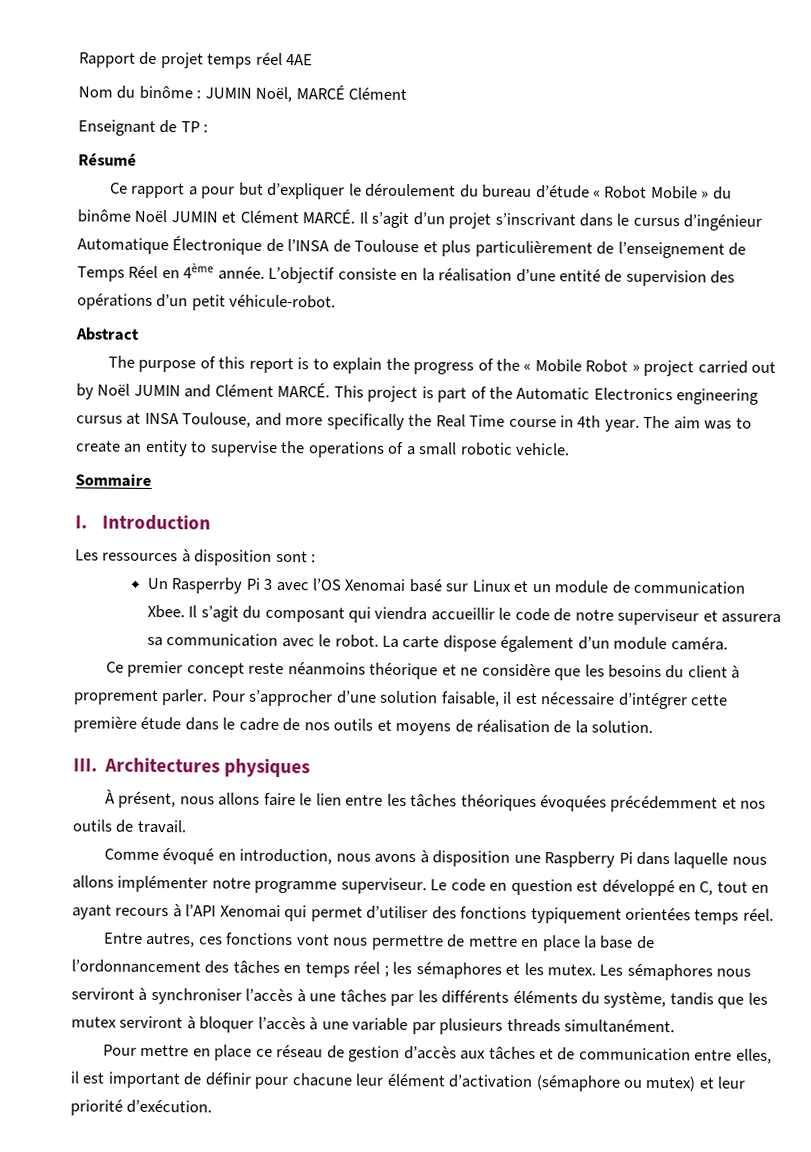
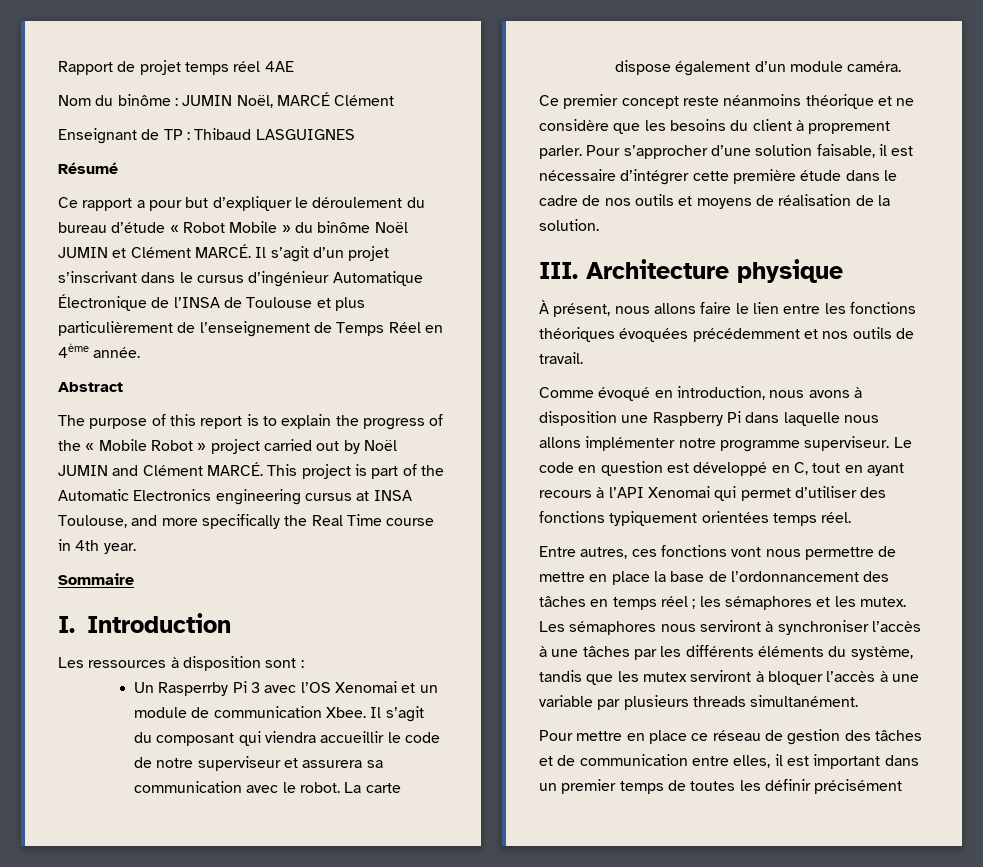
- Enseignant de TP :
+ Enseignant de TP : Thibaud LASGUIGNES
- L’objectif consiste en la réalisation d’une entité de supervision des opérations d’un petit véhicule-robot.
- The aim was to create an entity to supervise the operations of a small robotic vehicle.
- Un Rasperrby Pi 3 avec l’OS Xenomai basé sur Linux et un module de communication Xbee.
+ Un Rasperrby Pi 3 avec l’OS Xenomai et un module de communication Xbee.
- III. Architectures physiques
+ III. Architecture physique
- À présent, nous allons faire le lien entre les tâches théoriques évoquées précédemment et nos outils de travail.
+ À présent, nous allons faire le lien entre les fonctions théoriques évoquées précédemment et nos outils de travail.
- Pour mettre en place ce réseau de gestion d’accès aux tâches et de communication entre elles, il est important de définir pour chacune leur élément d’activation (sémaphore ou mutex) et leur priorité d’exécution.
+ Pour mettre en place ce réseau de gestion des tâches et de communication entre elles, il est important dans un premier temps de toutes les définir précisément

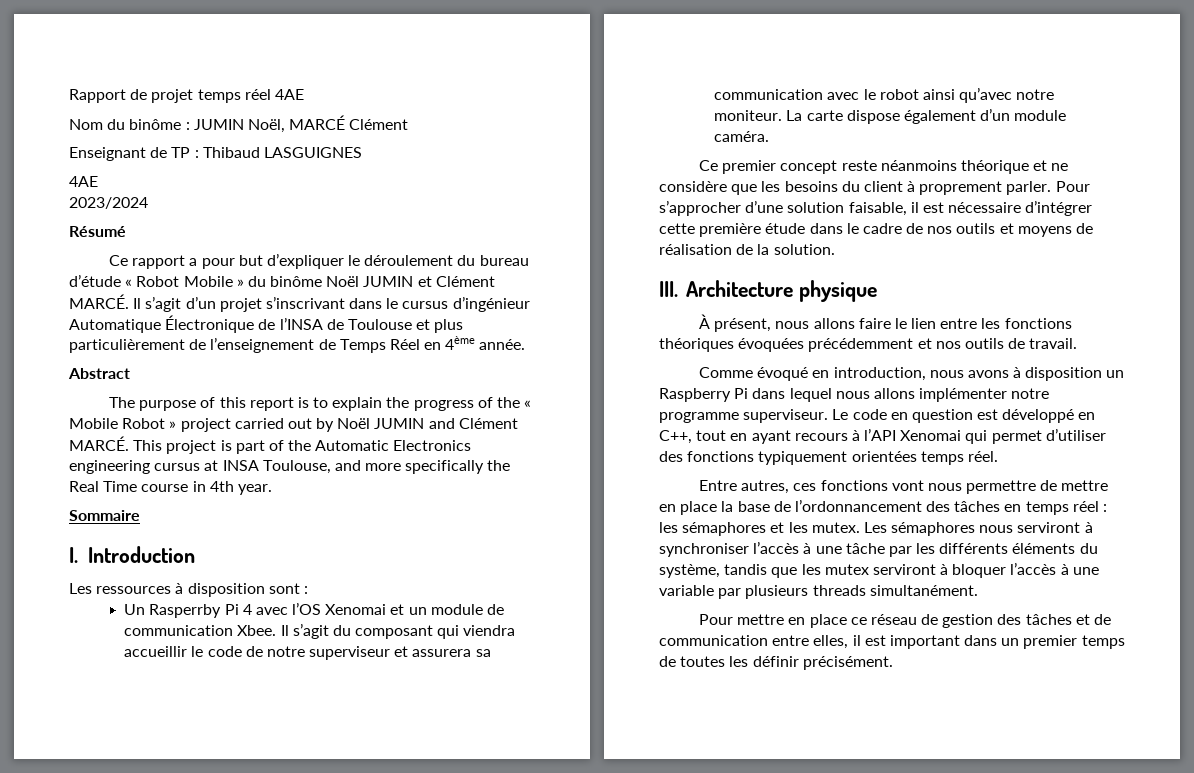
  Enseignant de TP : Thibaud LASGUIGNES
+ 4AE
+ 2023/2024
- Un Rasperrby Pi 3 avec l’OS Xenomai et un module de communication Xbee.
+ Un Rasperrby Pi 4 avec l’OS Xenomai et un module de communication Xbee.
- Il s’agit du composant qui viendra accueillir le code de notre superviseur et assurera sa communication avec le robot.
+ Il s’agit du composant qui viendra accueillir le code de notre superviseur et assurera sa communication avec le robot ainsi qu’avec notre moniteur.
- Comme évoqué en introduction, nous avons à disposition une Raspberry Pi dans laquelle nous allons implémenter notre programme superviseur.
+ Comme évoqué en introduction, nous avons à disposition un Raspberry Pi dans lequel nous allons implémenter notre programme superviseur.
- Le code en question est développé en C, tout en ayant recours à l’API Xenomai qui permet d’utiliser des fonctions typiquement orientées temps réel.
+ Le code en question est développé en C++, tout en ayant recours à l’API Xenomai qui permet d’utiliser des fonctions typiquement orientées temps réel.
- Entre autres, ces fonctions vont nous permettre de mettre en place la base de l’ordonnancement des tâches en temps réel ; les sémaphores et les mutex.
+ Entre autres, ces fonctions vont nous permettre de mettre en place la base de l’ordonnancement des tâches en temps réel : les sémaphores et les mutex.
- Les sémaphores nous serviront à synchroniser l’accès à une tâches par les différents éléments du système, tandis que les mutex serviront à bloquer l’accès à une variable par plusieurs threads simultanément.
+ Les sémaphores nous serviront à synchroniser l’accès à une tâche par les différents éléments du système, tandis que les mutex serviront à bloquer l’accès à une variable par plusieurs threads simultanément.
- Pour mettre en place ce réseau de gestion des tâches et de communication entre elles, il est important dans un premier temps de toutes les définir précisément
+ Pour mettre en place ce réseau de gestion des tâches et de communication entre elles, il est important dans un premier temps de toutes les définir précisément.

